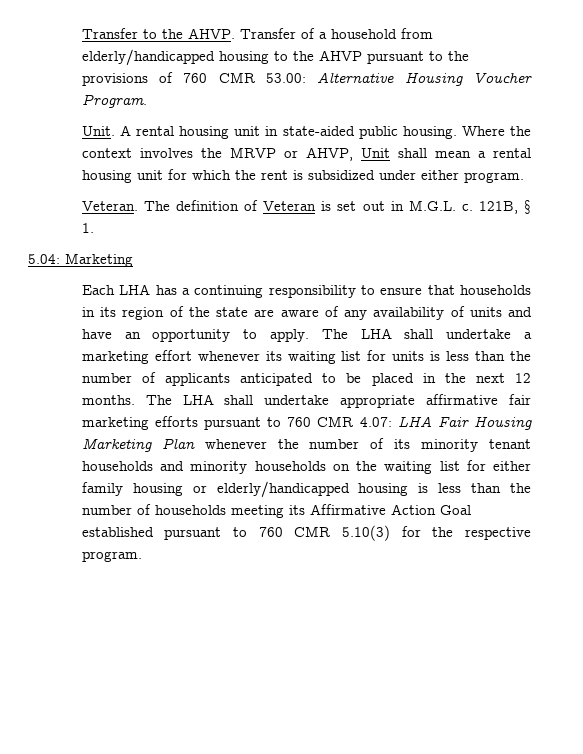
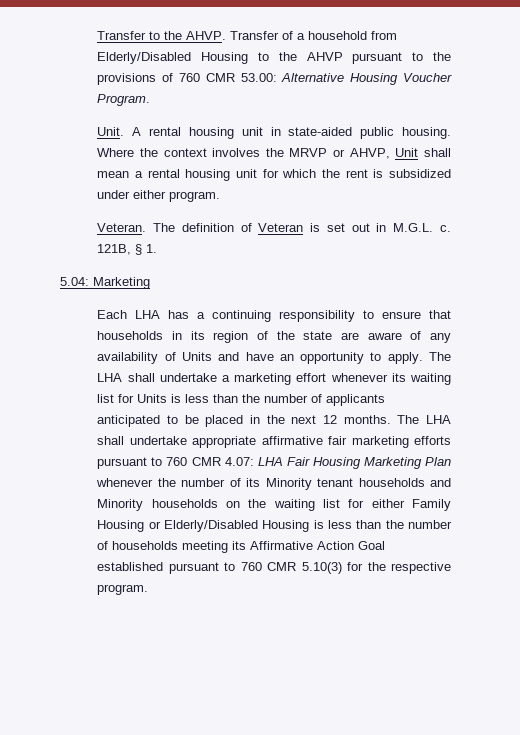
- Transfer of a household from elderly/handicapped housing to the AHVP pursuant to the provisions of 760 CMR 53.00: Alternative Housing Voucher Program.
+ Transfer of a household from Elderly/Disabled Housing to the AHVP pursuant to the provisions of 760 CMR 53.00: Alternative Housing Voucher Program.
- Each LHA has a continuing responsibility to ensure that households in its region of the state are aware of any availability of units and have an opportunity to apply.
+ Each LHA has a continuing responsibility to ensure that households in its region of the state are aware of any availability of Units and have an opportunity to apply.
- The LHA shall undertake a marketing effort whenever its waiting list for units is less than the number of applicants anticipated to be placed in the next 12 months.
+ The LHA shall undertake a marketing effort whenever its waiting list for Units is less than the number of applicants anticipated to be placed in the next 12 months.
- The LHA shall undertake appropriate affirmative fair marketing efforts pursuant to 760 CMR 4.07: LHA Fair Housing Marketing Plan whenever the number of its minority tenant households and minority households on the waiting list for either family housing or elderly/handicapped housing is less than the number of households meeting its Affirmative Action Goal established pursuant to 760 CMR 5.10(3) for the respective program.
+ The LHA shall undertake appropriate affirmative fair marketing efforts pursuant to 760 CMR 4.07: LHA Fair Housing Marketing Plan whenever the number of its Minority tenant households and Minority households on the waiting list for either Family Housing or Elderly/Disabled Housing is less than the number of households meeting its Affirmative Action Goal established pursuant to 760 CMR 5.10(3) for the respective program.

